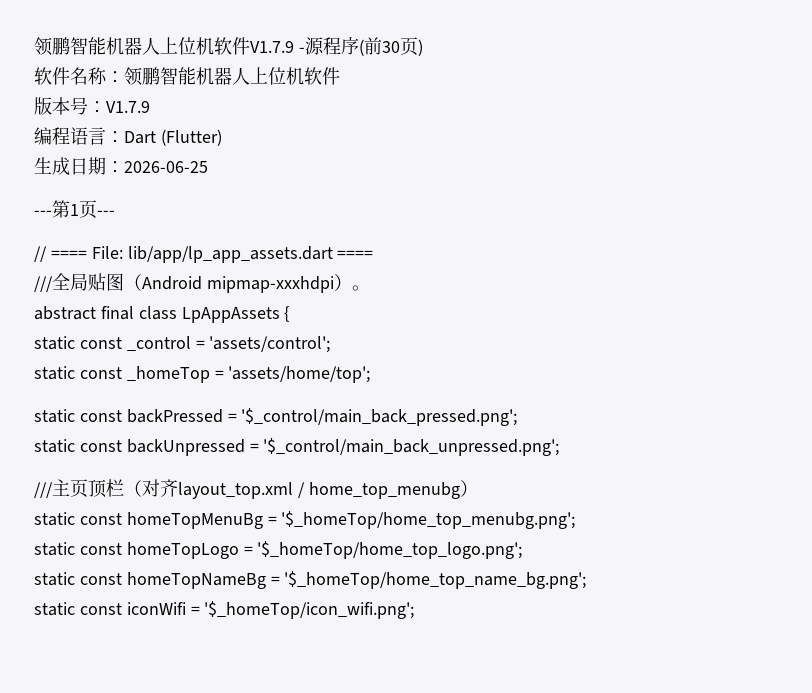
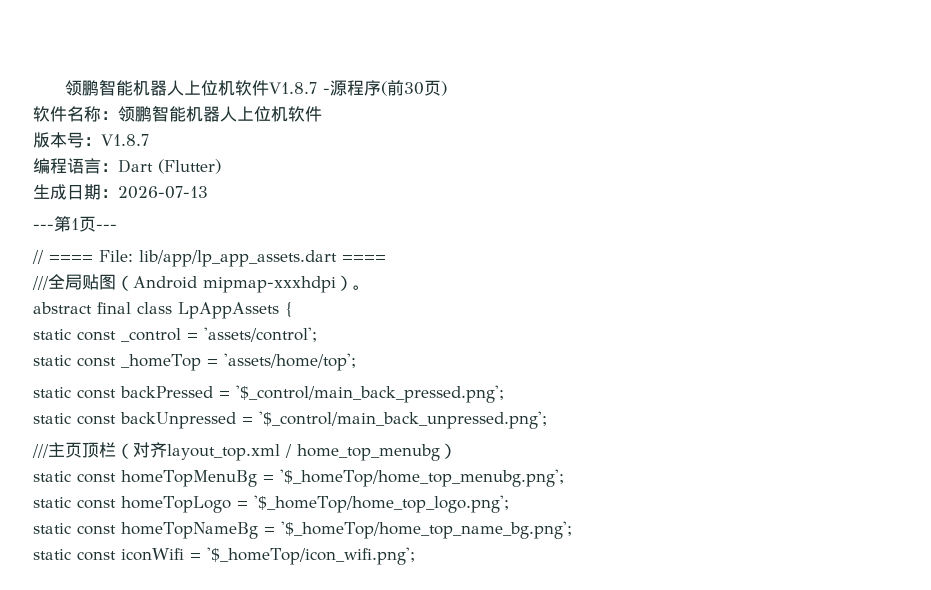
- 领鹏智能机器人上位机软件V1.7.9 -源程序(前30页)
+ 领鹏智能机器人上位机软件V1.8.7 -源程序(前30页)
- 版本号：V1.7.9
+ 版本号：V1.8.7
- 生成日期：2026-06-25
+ 生成日期：2026-07-13

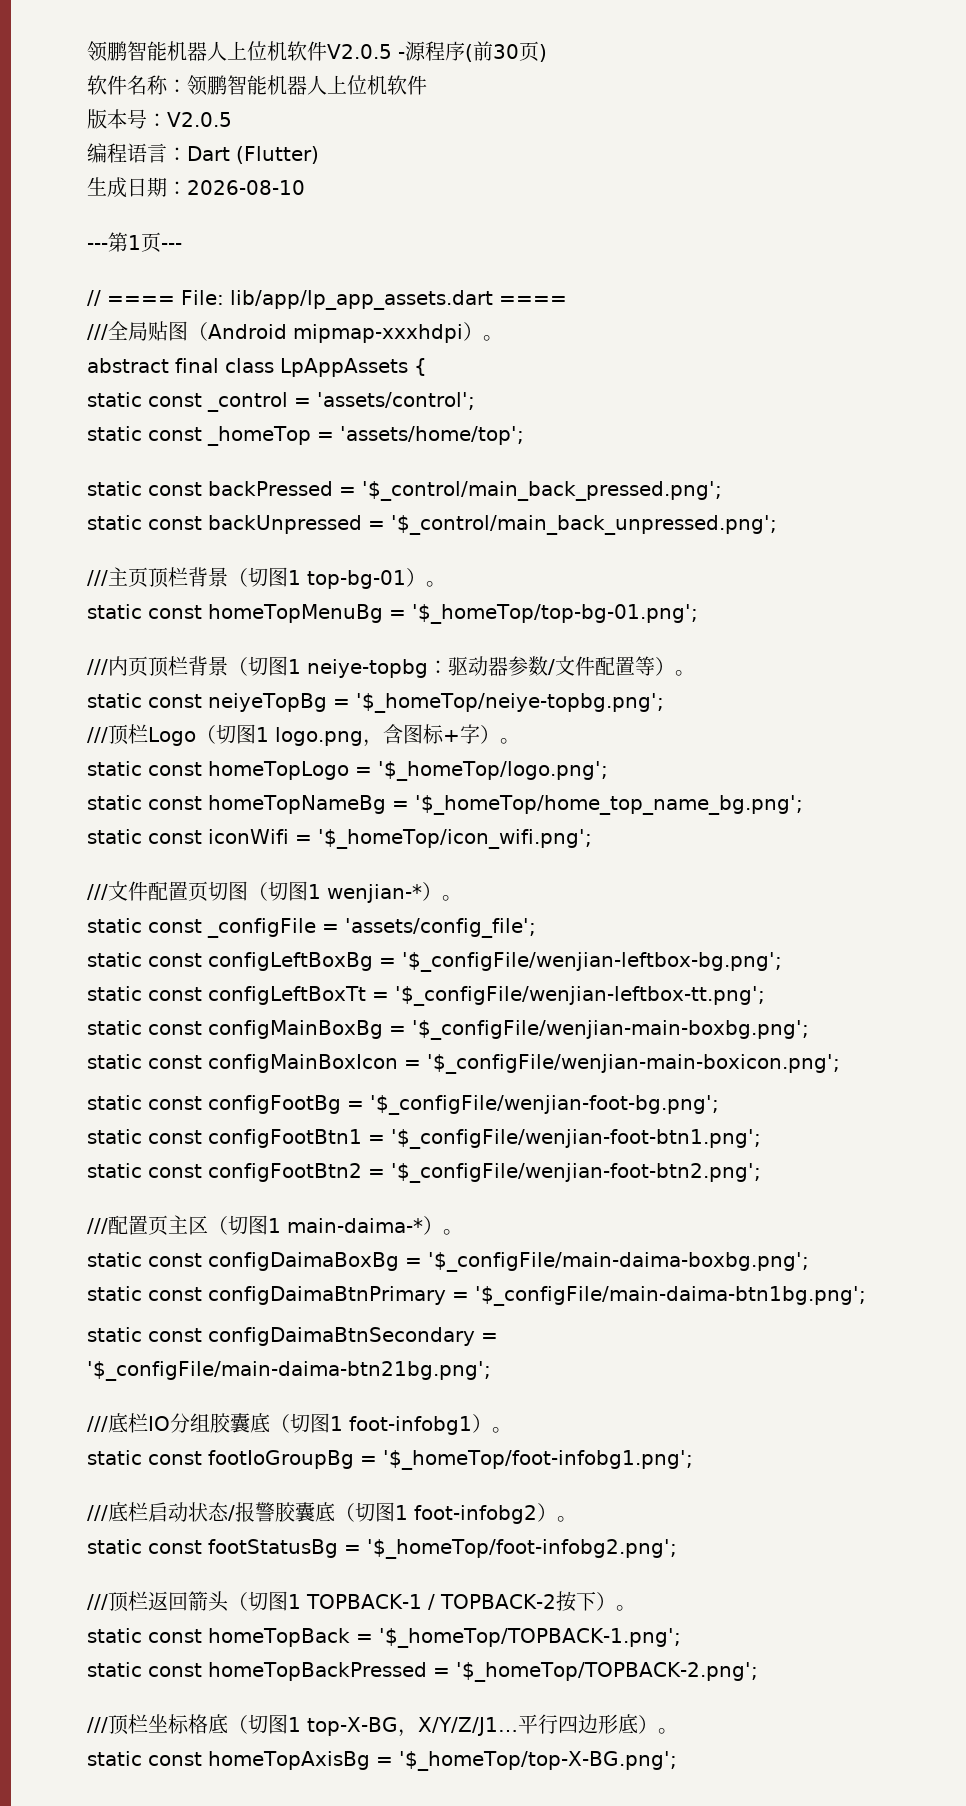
- 领鹏智能机器人上位机软件V1.8.7 -源程序(前30页)
+ 领鹏智能机器人上位机软件V2.0.5 -源程序(前30页)
- 版本号：V1.8.7
+ 版本号：V2.0.5
- 生成日期：2026-07-13
+ 生成日期：2026-08-10
- ///主页顶栏（对齐layout_top.xml / home_top_menubg）
+ ///主页顶栏背景（切图1 top-bg-01）。
- static const homeTopMenuBg = '$_homeTop/home_top_menubg.png';
+ static const homeTopMenuBg = '$_homeTop/top-bg-01.png';
+ ///内页顶栏背景（切图1 neiye-topbg：驱动器参数/文件配置等）。
+ static const neiyeTopBg = '$_homeTop/neiye-topbg.png';
+ ///顶栏Logo（切图1 logo.png，含图标+字）。
- static const homeTopLogo = '$_homeTop/home_top_logo.png';
+ static const homeTopLogo = '$_homeTop/logo.png';
+ ///文件配置页切图（切图1 wenjian-*）。
+ static const _configFile = 'assets/config_file';
+ static const configLeftBoxBg = '$_configFile/wenjian-leftbox-bg.png';
+ static const configLeftBoxTt = '$_configFile/wenjian-leftbox-tt.png';
+ static const configMainBoxBg = '$_configFile/wenjian-main-boxbg.png';
+ static const configMainBoxIcon = '$_configFile/wenjian-main-boxicon.png';
+ static const configFootBg = '$_configFile/wenjian-foot-bg.png';
+ static const configFootBtn1 = '$_configFile/wenjian-foot-btn1.png';
+ static const configFootBtn2 = '$_configFile/wenjian-foot-btn2.png';
+ ///配置页主区（切图1 main-daima-*）。
+ static const configDaimaBoxBg = '$_configFile/main-daima-boxbg.png';
+ static const configDaimaBtnPrimary = '$_configFile/main-daima-btn1bg.png';
+ static const configDaimaBtnSecondary = '$_configFile/main-daima-btn21bg.png';
+ ///底栏IO分组胶囊底（切图1 foot-infobg1）。
+ static const footIoGroupBg = '$_homeTop/foot-infobg1.png';
+ ///底栏启动状态/报警胶囊底（切图1 foot-infobg2）。
+ static const footStatusBg = '$_homeTop/foot-infobg2.png';
+ ///顶栏返回箭头（切图1 TOPBACK-1 / TOPBACK-2按下）。
+ static const homeTopBack = '$_homeTop/TOPBACK-1.png';
+ static const homeTopBackPressed = '$_homeTop/TOPBACK-2.png';
+ ///顶栏坐标格底（切图1 top-X-BG，X/Y/Z/J1…平行四边形底）。
+ static const homeTopAxisBg = '$_homeTop/top-X-BG.png';

